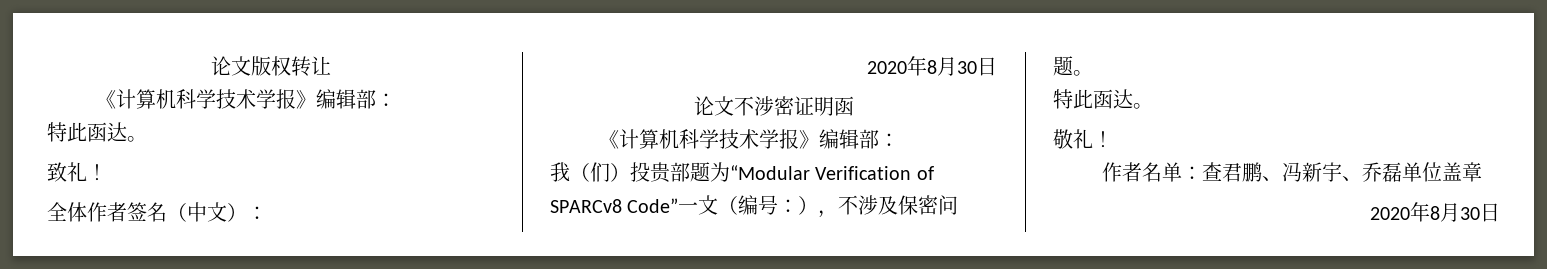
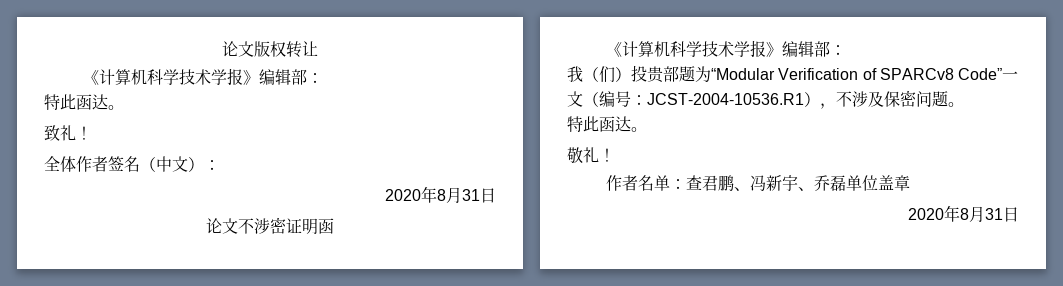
  全体作者签名（中文）：
- 2020年8月30日
+ 2020年8月31日
- 我（们）投贵部题为“Modular Verification of SPARCv8 Code”一文（编号：），不涉及保密问题。
+ 我（们）投贵部题为“Modular Verification of SPARCv8 Code”一文（编号：JCST-2004-10536.R1），不涉及保密问题。
  作者名单：查君鹏、冯新宇、乔磊单位盖章
- 2020年8月30日
+ 2020年8月31日

